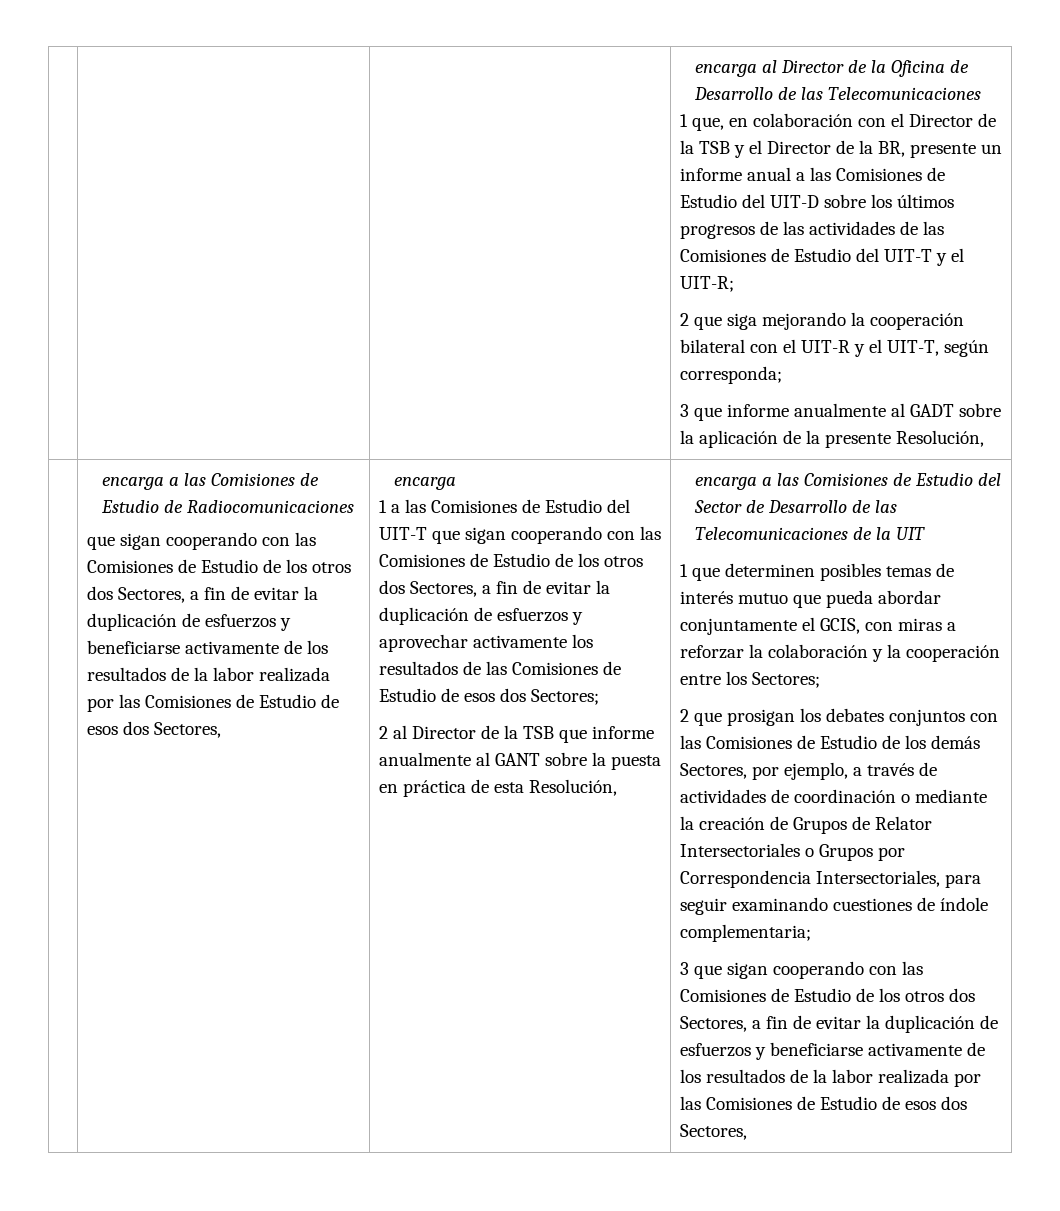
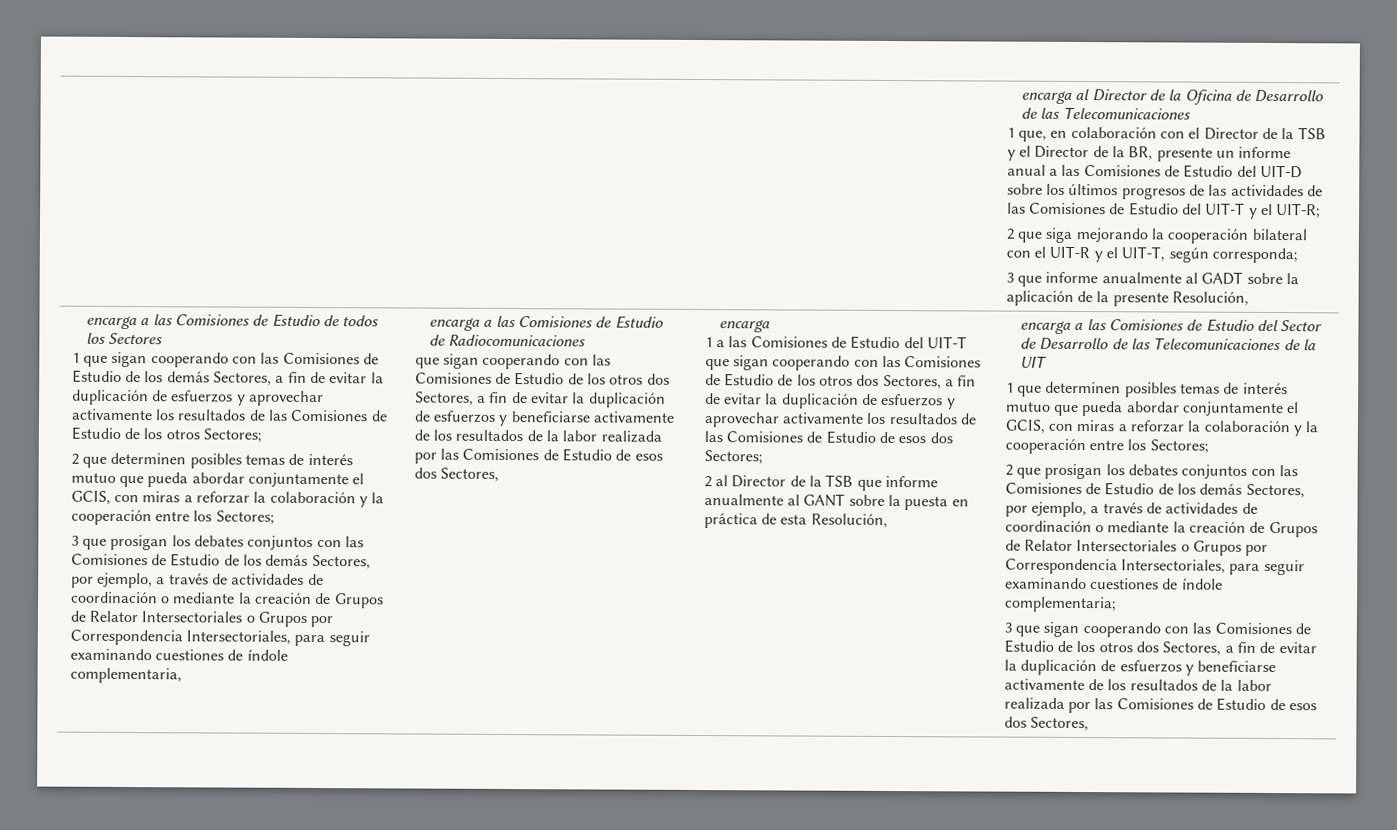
+ encarga a las Comisiones de Estudio de todos los Sectores
+ 1 que sigan cooperando con las Comisiones de Estudio de los demás Sectores, a fin de evitar la duplicación de esfuerzos y aprovechar activamente los resultados de las Comisiones de Estudio de los otros Sectores;
+ 2 que determinen posibles temas de interés mutuo que pueda abordar conjuntamente el GCIS, con miras a reforzar la colaboración y la cooperación entre los Sectores;
+ 3 que prosigan los debates conjuntos con las Comisiones de Estudio de los demás Sectores, por ejemplo, a través de actividades de coordinación o mediante la creación de Grupos de Relator Intersectoriales o Grupos por Correspondencia Intersectoriales, para seguir examinando cuestiones de índole complementaria,

